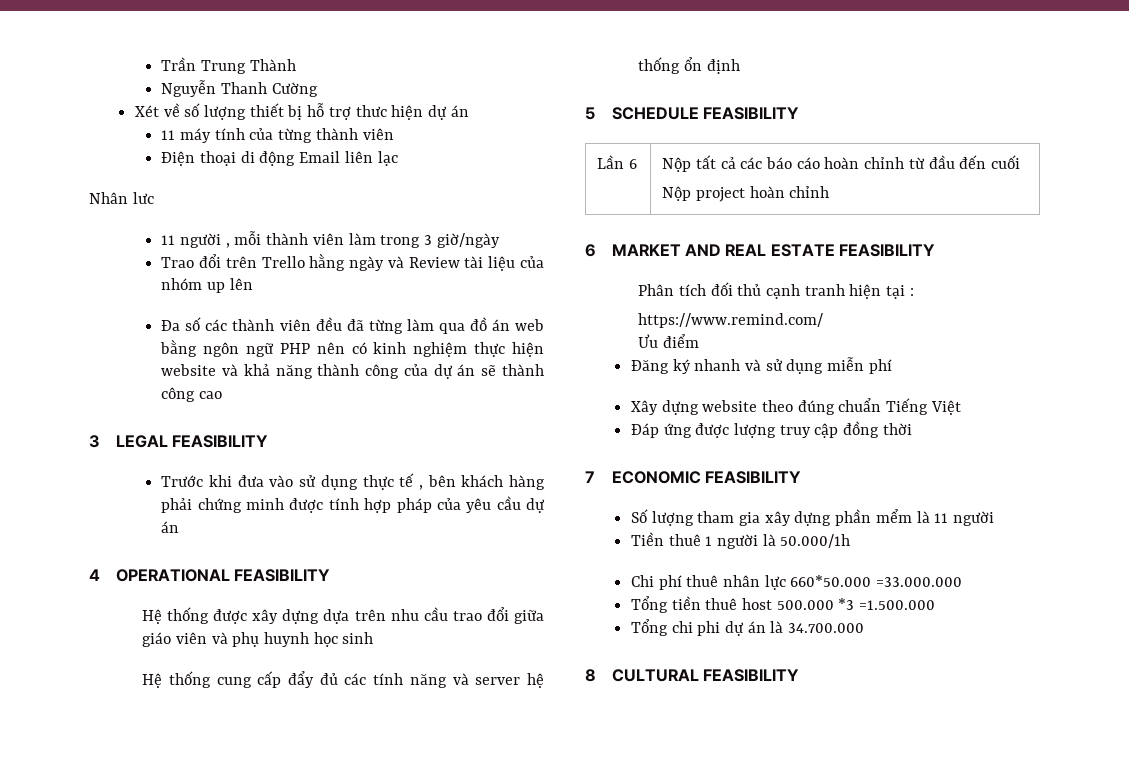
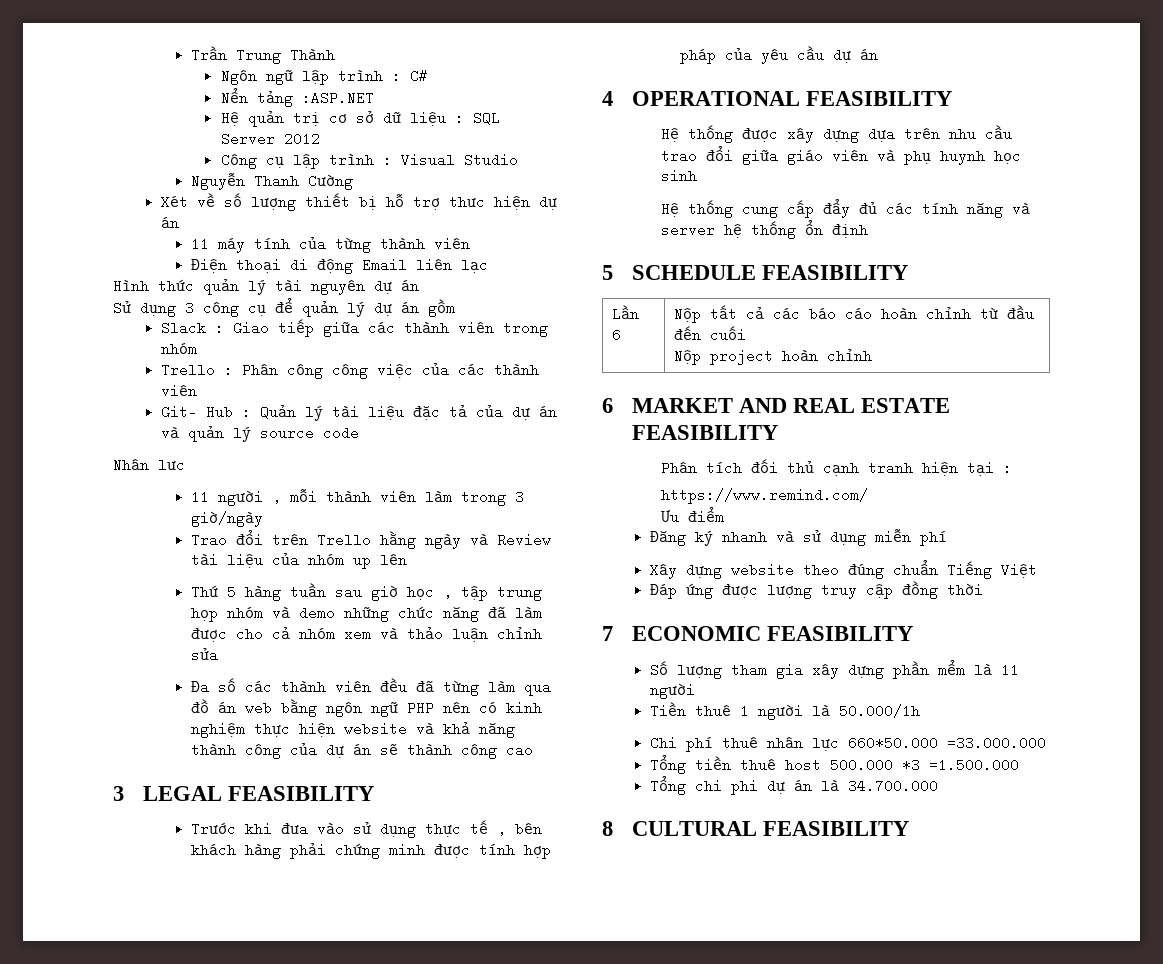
+ Ngôn ngữ lập trình : C#
+ Nển tảng :ASP.NET
+ Hệ quản trị cơ sở dữ liệu : SQL Server 2012
+ Công cụ lập trình : Visual Studio
+ Hình thức quản lý tài nguyên dự án
+ Sử dụng 3 công cụ để quản lý dự án gồm
+ Slack : Giao tiếp giữa các thành viên trong nhóm
+ Trello : Phân công công việc của các thành viên
+ Git- Hub : Quản lý tài liệu đặc tả của dự án và quản lý source code
+ Thứ 5 hàng tuần sau giờ học , tập trung họp nhóm và demo những chức năng đã làm được cho cả nhóm xem và thảo luận chỉnh sửa

